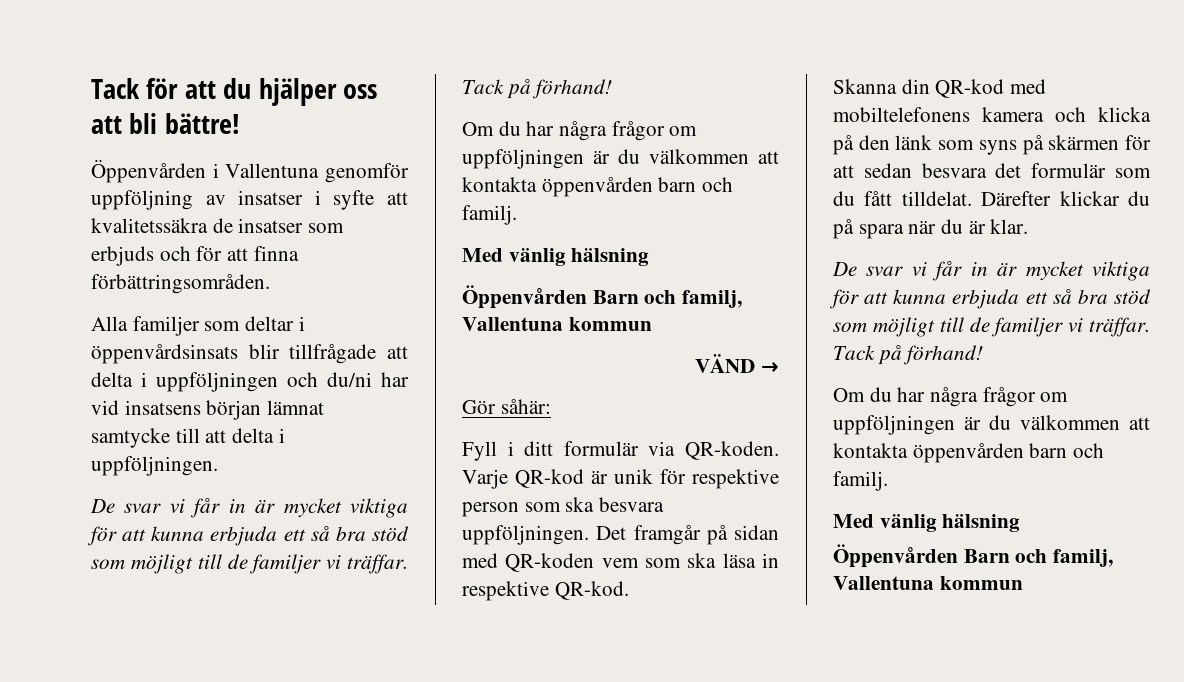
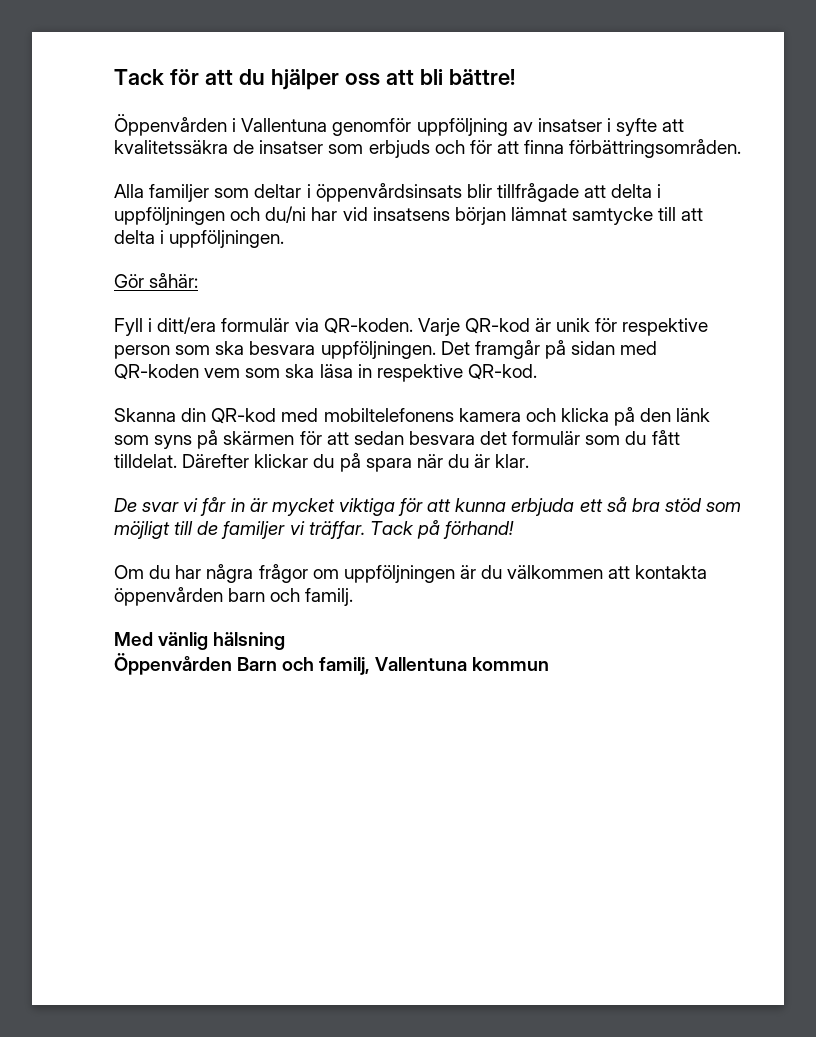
  Alla familjer som deltar i öppenvårdsinsats blir tillfrågade att delta i uppföljningen och du/ni har vid insatsens början lämnat samtycke till att delta i uppföljningen.
- De svar vi får in är mycket viktiga för att kunna erbjuda ett så bra stöd som möjligt till de familjer vi träffar. Tack på förhand!
- Om du har några frågor om uppföljningen är du välkommen att kontakta öppenvården barn och familj.
- Med vänlig hälsning
- Öppenvården Barn och familj, Vallentuna kommun
- VÄND →
- Fyll i ditt formulär via QR-koden.
+ Fyll i ditt/era formulär via QR-koden.

